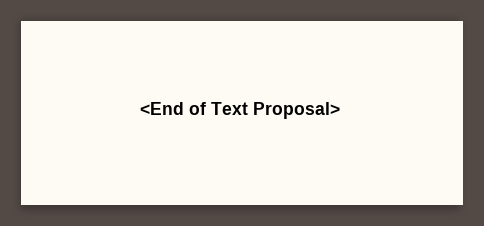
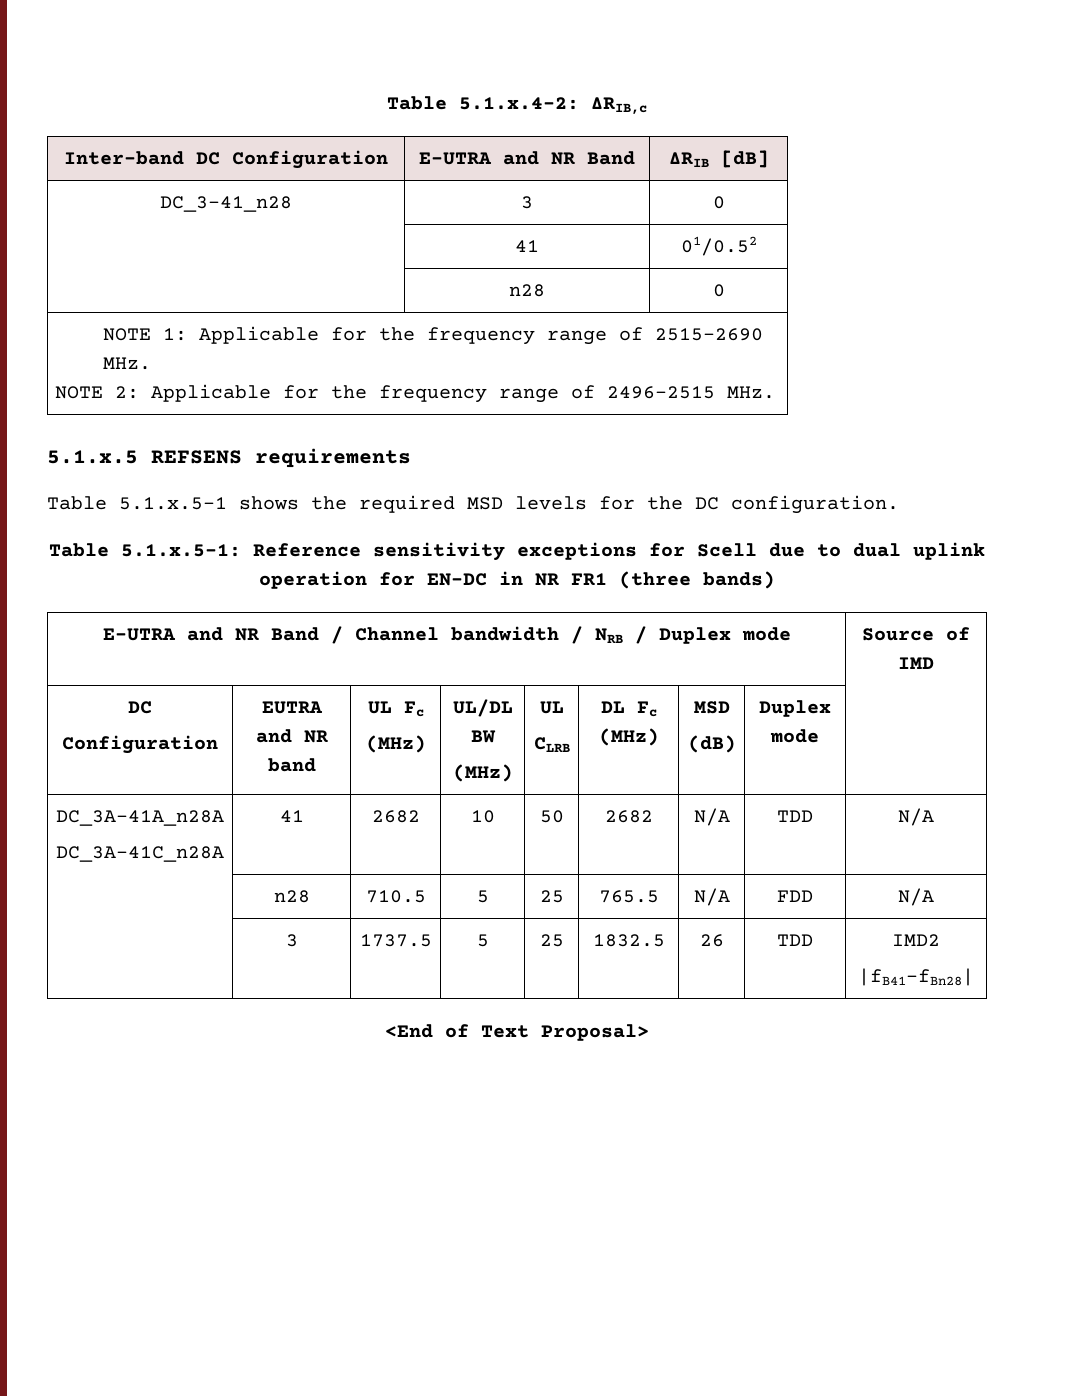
+ Table 5.1.x.4-2: ΔRIB,c
+ Inter-band DC Configuration | E-UTRA and NR Band | ΔRIB [dB]
+ DC_3-41_n28 | 3 | 0
+ | 41 | 01/0.52
+ | n28 | 0
+ NOTE 1: Applicable for the frequency range of 2515-2690 MHz.
+ NOTE 2: Applicable for the frequency range of 2496-2515 MHz.
+ 5.1.x.5 REFSENS requirements
+ Table 5.1.x.5-1 shows the required MSD levels for the DC configuration.
+ Table 5.1.x.5-1: Reference sensitivity exceptions for Scell due to dual uplink operation for EN-DC in NR FR1 (three bands)
+ E-UTRA and NR Band / Channel bandwidth / NRB / Duplex mode | Source of IMD
+ DC
+ Configuration | EUTRA and NR band | UL Fc
+ (MHz) | UL/DL BW
+ (MHz) | UL
+ CLRB | DL Fc (MHz) | MSD
+ (dB) | Duplex mode |
+ DC_3A-41A_n28A
+ DC_3A-41C_n28A | 41 | 2682 | 10 | 50 | 2682 | N/A | TDD | N/A
+ | n28 | 710.5 | 5 | 25 | 765.5 | N/A | FDD | N/A
+ | 3 | 1737.5 | 5 | 25 | 1832.5 | 26 | TDD | IMD2
+ |fB41-fBn28|

